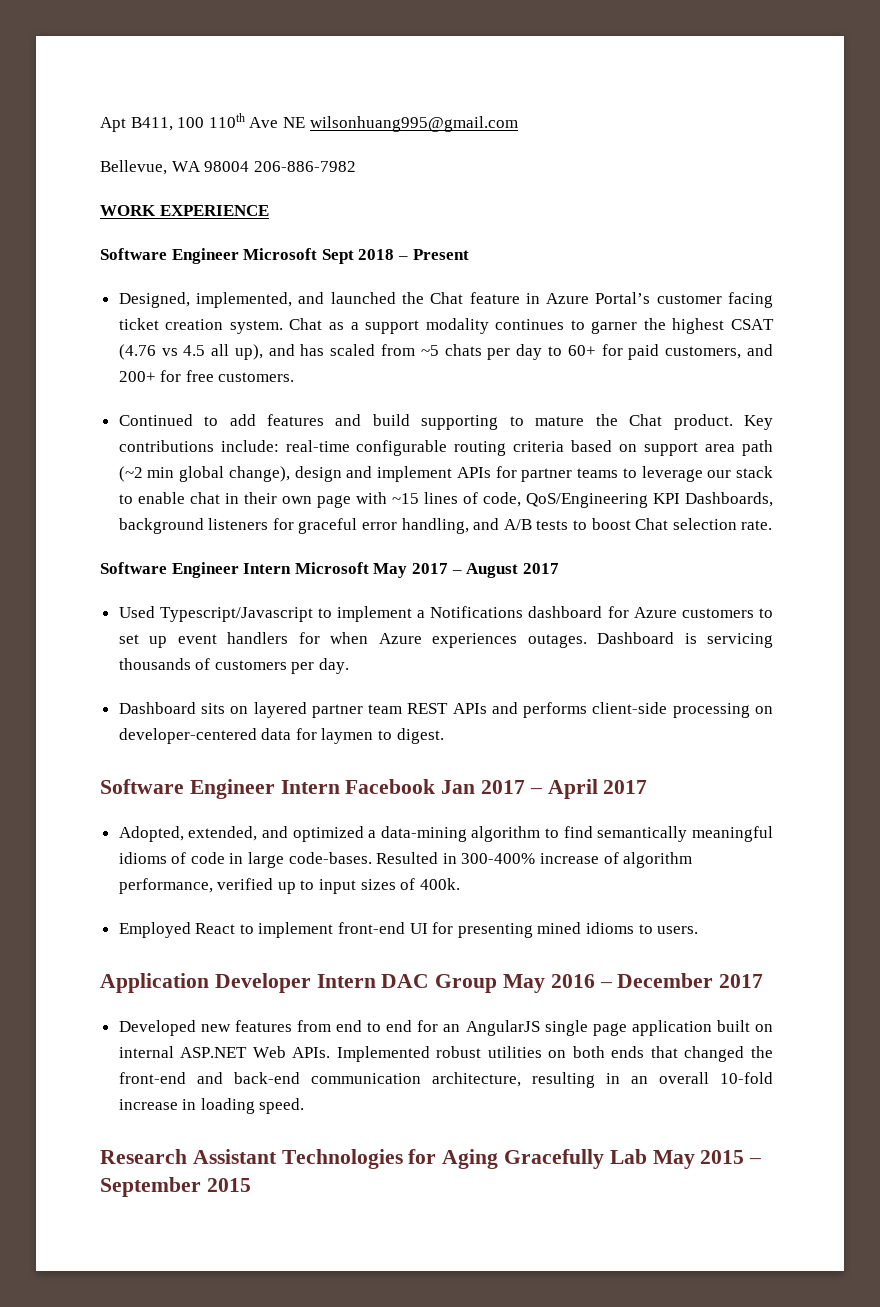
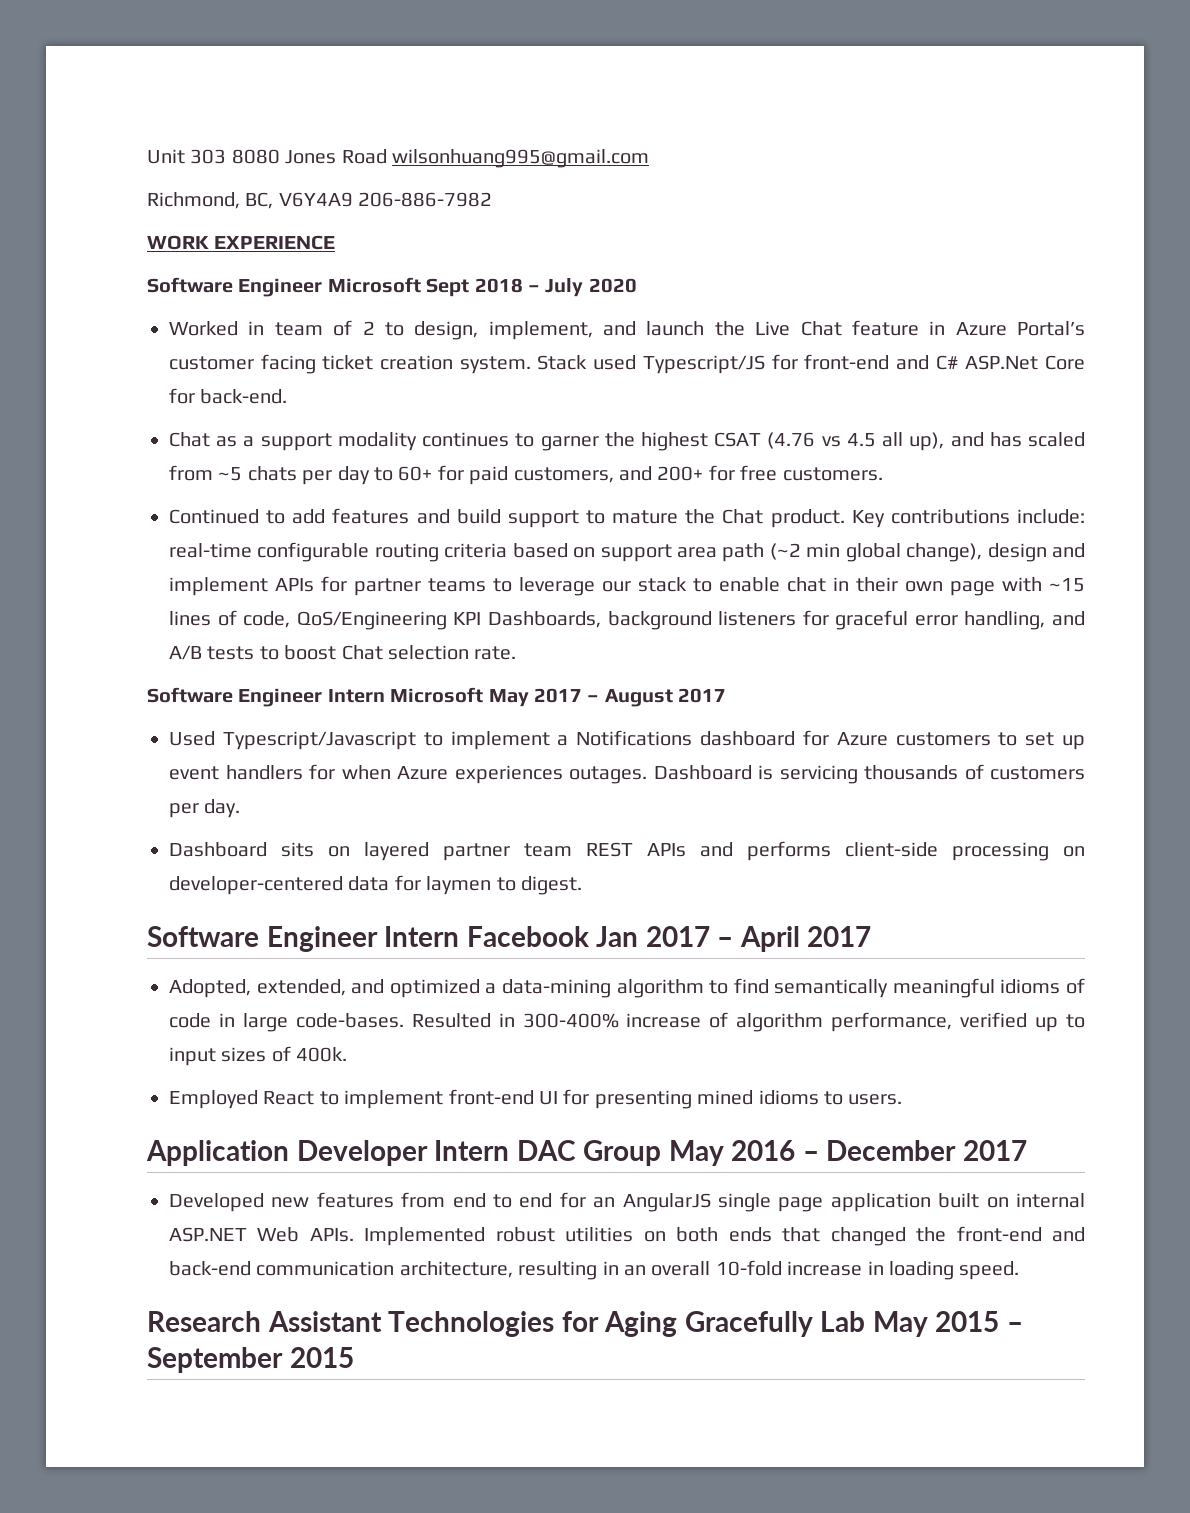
- Apt B411, 100 110th Ave NE wilsonhuang995@gmail.com
- Bellevue, WA 98004 206-886-7982
+ Unit 303 8080 Jones Road wilsonhuang995@gmail.com
+ Richmond, BC, V6Y4A9 206-886-7982
- Software Engineer Microsoft Sept 2018 – Present
- Designed, implemented, and launched the Chat feature in Azure Portal’s customer facing ticket creation system. Chat as a support modality continues to garner the highest CSAT (4.76 vs 4.5 all up), and has scaled from ~5 chats per day to 60+ for paid customers, and 200+ for free customers.
+ Software Engineer Microsoft Sept 2018 – July 2020
+ Worked in team of 2 to design, implement, and launch the Live Chat feature in Azure Portal’s customer facing ticket creation system. Stack used Typescript/JS for front-end and C# ASP.Net Core for back-end.
+ Chat as a support modality continues to garner the highest CSAT (4.76 vs 4.5 all up), and has scaled from ~5 chats per day to 60+ for paid customers, and 200+ for free customers.
- Continued to add features and build supporting to mature the Chat product.
+ Continued to add features and build support to mature the Chat product.

